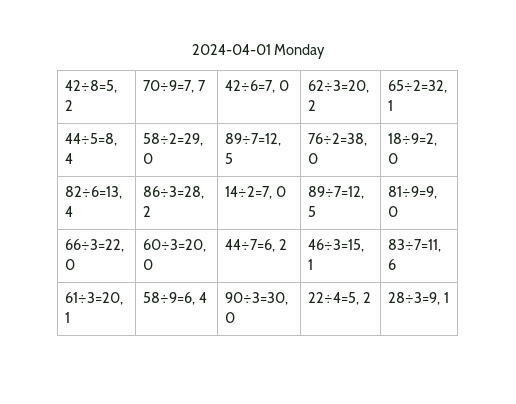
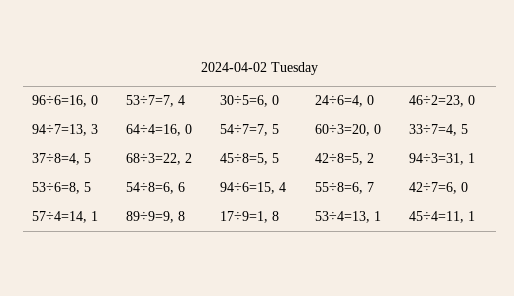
- 2024-04-01 Monday
- 42÷8=5, 2 | 70÷9=7, 7 | 42÷6=7, 0 | 62÷3=20, 2 | 65÷2=32, 1
- 44÷5=8, 4 | 58÷2=29, 0 | 89÷7=12, 5 | 76÷2=38, 0 | 18÷9=2, 0
- 82÷6=13, 4 | 86÷3=28, 2 | 14÷2=7, 0 | 89÷7=12, 5 | 81÷9=9, 0
- 66÷3=22, 0 | 60÷3=20, 0 | 44÷7=6, 2 | 46÷3=15, 1 | 83÷7=11, 6
- 61÷3=20, 1 | 58÷9=6, 4 | 90÷3=30, 0 | 22÷4=5, 2 | 28÷3=9, 1
+ 2024-04-02 Tuesday
+ 96÷6=16, 0 | 53÷7=7, 4 | 30÷5=6, 0 | 24÷6=4, 0 | 46÷2=23, 0
+ 94÷7=13, 3 | 64÷4=16, 0 | 54÷7=7, 5 | 60÷3=20, 0 | 33÷7=4, 5
+ 37÷8=4, 5 | 68÷3=22, 2 | 45÷8=5, 5 | 42÷8=5, 2 | 94÷3=31, 1
+ 53÷6=8, 5 | 54÷8=6, 6 | 94÷6=15, 4 | 55÷8=6, 7 | 42÷7=6, 0
+ 57÷4=14, 1 | 89÷9=9, 8 | 17÷9=1, 8 | 53÷4=13, 1 | 45÷4=11, 1

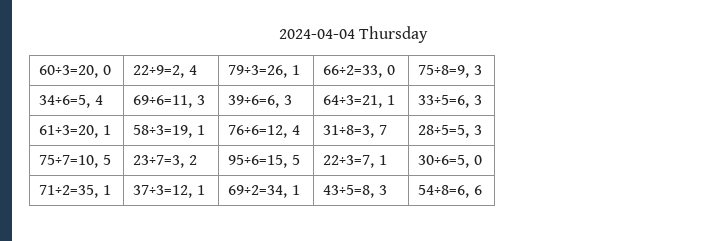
- 2024-04-02 Tuesday
- 96÷6=16, 0 | 53÷7=7, 4 | 30÷5=6, 0 | 24÷6=4, 0 | 46÷2=23, 0
- 94÷7=13, 3 | 64÷4=16, 0 | 54÷7=7, 5 | 60÷3=20, 0 | 33÷7=4, 5
- 37÷8=4, 5 | 68÷3=22, 2 | 45÷8=5, 5 | 42÷8=5, 2 | 94÷3=31, 1
- 53÷6=8, 5 | 54÷8=6, 6 | 94÷6=15, 4 | 55÷8=6, 7 | 42÷7=6, 0
- 57÷4=14, 1 | 89÷9=9, 8 | 17÷9=1, 8 | 53÷4=13, 1 | 45÷4=11, 1
+ 2024-04-04 Thursday
+ 60÷3=20, 0 | 22÷9=2, 4 | 79÷3=26, 1 | 66÷2=33, 0 | 75÷8=9, 3
+ 34÷6=5, 4 | 69÷6=11, 3 | 39÷6=6, 3 | 64÷3=21, 1 | 33÷5=6, 3
+ 61÷3=20, 1 | 58÷3=19, 1 | 76÷6=12, 4 | 31÷8=3, 7 | 28÷5=5, 3
+ 75÷7=10, 5 | 23÷7=3, 2 | 95÷6=15, 5 | 22÷3=7, 1 | 30÷6=5, 0
+ 71÷2=35, 1 | 37÷3=12, 1 | 69÷2=34, 1 | 43÷5=8, 3 | 54÷8=6, 6

